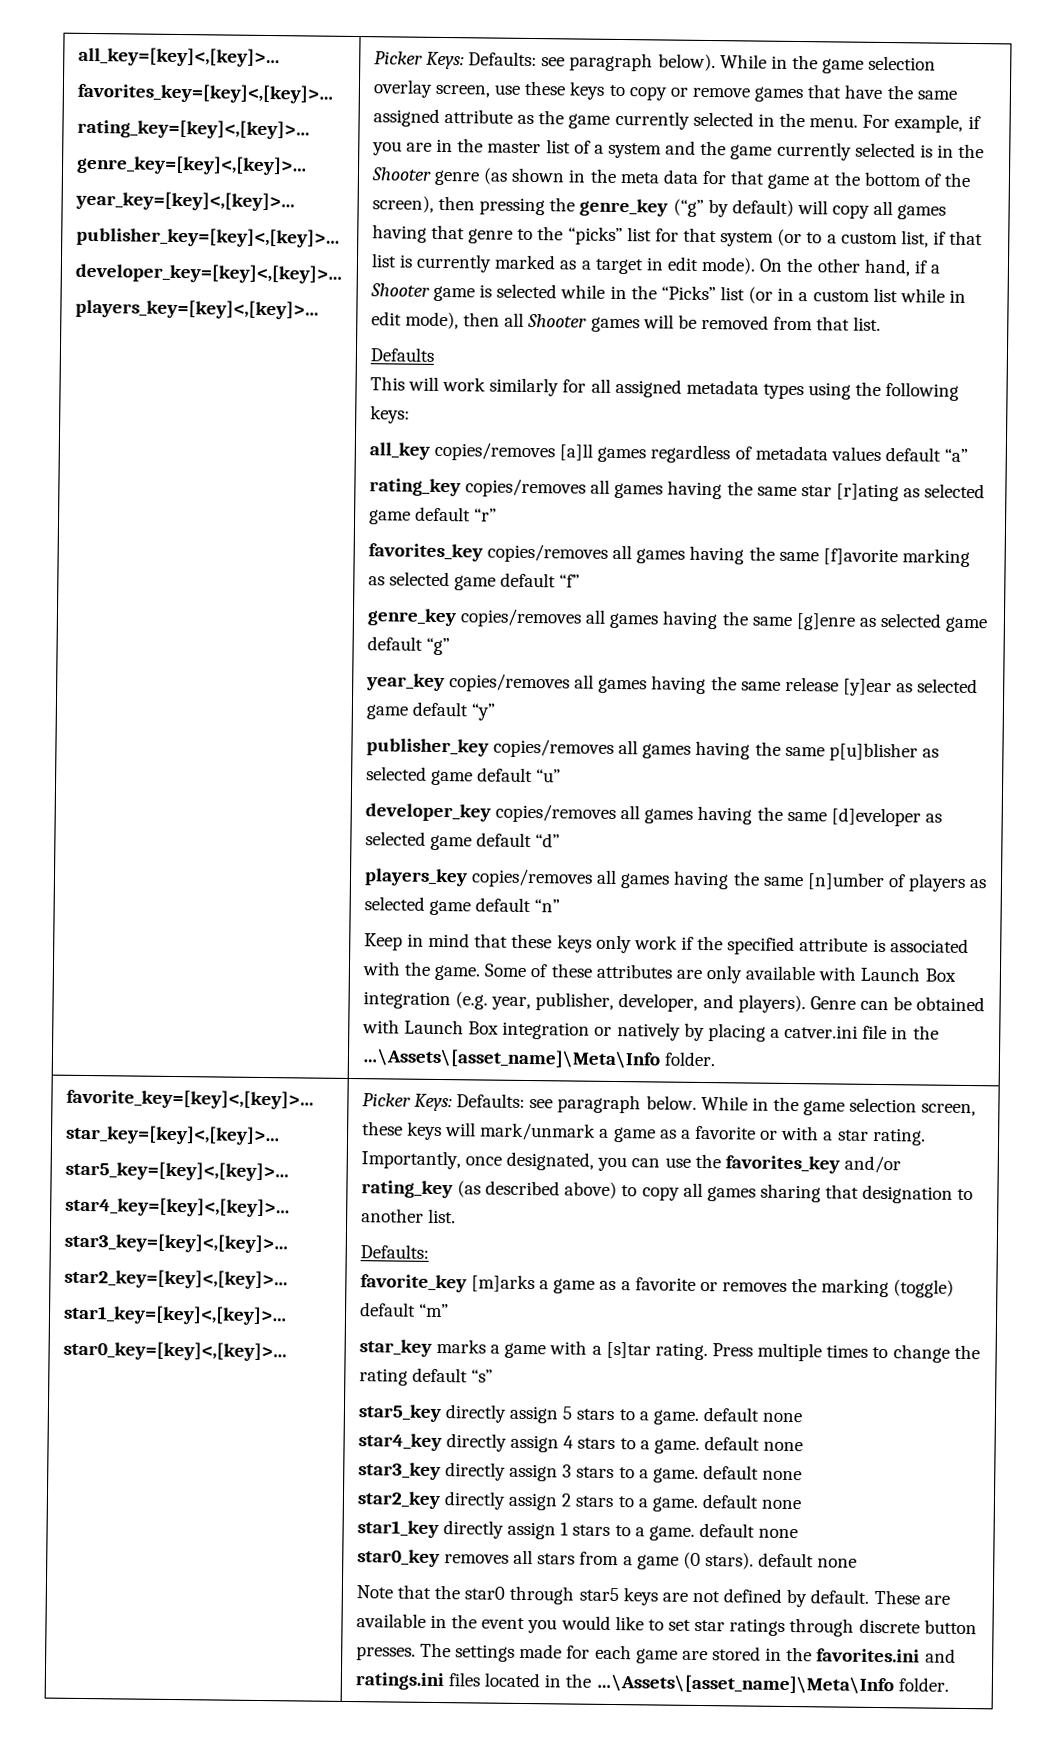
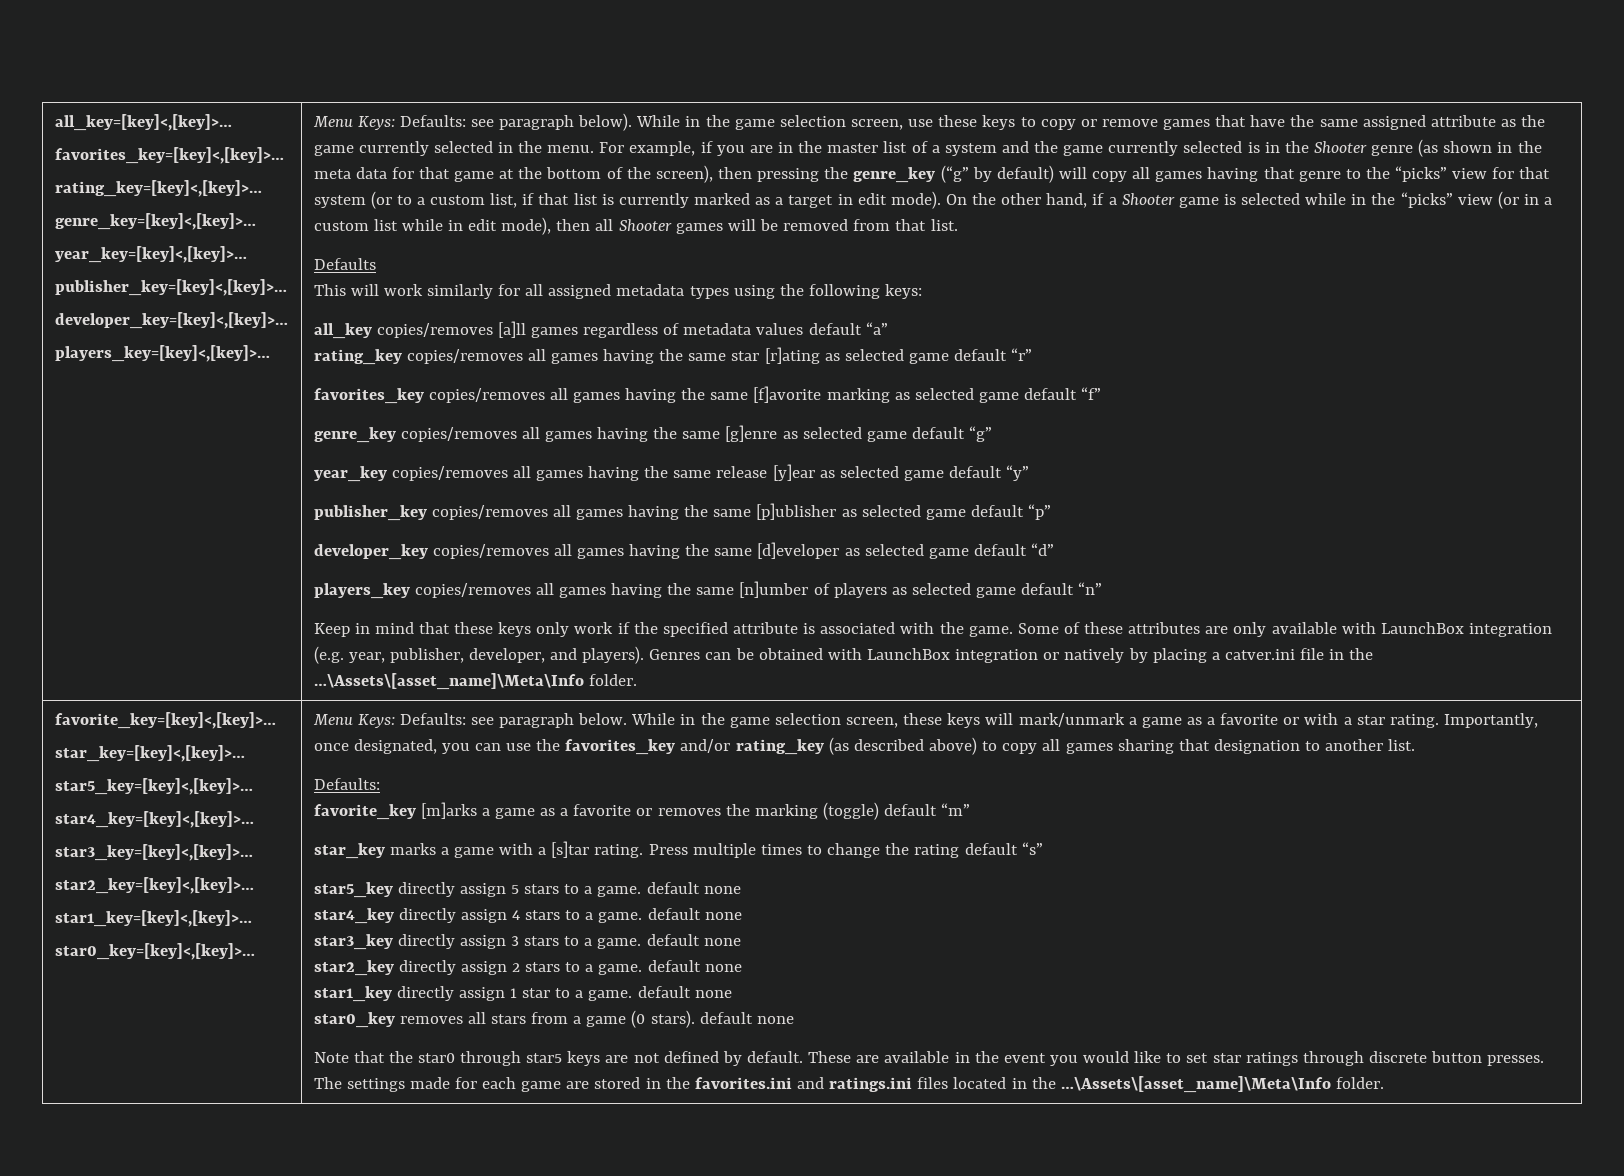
- Picker Keys: Defaults: see paragraph below).
+ Menu Keys: Defaults: see paragraph below).
- While in the game selection overlay screen, use these keys to copy or remove games that have the same assigned attribute as the game currently selected in the menu.
+ While in the game selection screen, use these keys to copy or remove games that have the same assigned attribute as the game currently selected in the menu.
- For example, if you are in the master list of a system and the game currently selected is in the Shooter genre (as shown in the meta data for that game at the bottom of the screen), then pressing the genre_key (“g” by default) will copy all games having that genre to the “picks” list for that system (or to a custom list, if that list is currently marked as a target in edit mode).
+ For example, if you are in the master list of a system and the game currently selected is in the Shooter genre (as shown in the meta data for that game at the bottom of the screen), then pressing the genre_key (“g” by default) will copy all games having that genre to the “picks” view for that system (or to a custom list, if that list is currently marked as a target in edit mode).
- On the other hand, if a Shooter game is selected while in the “Picks” list (or in a custom list while in edit mode), then all Shooter games will be removed from that list.
+ On the other hand, if a Shooter game is selected while in the “picks” view (or in a custom list while in edit mode), then all Shooter games will be removed from that list.
- publisher_key copies/removes all games having the same p[u]blisher as selected game default “u”
+ publisher_key copies/removes all games having the same [p]ublisher as selected game default “p”
- Some of these attributes are only available with Launch Box integration (e.g. year, publisher, developer, and players).
+ Some of these attributes are only available with LaunchBox integration (e.g. year, publisher, developer, and players).
- Genre can be obtained with Launch Box integration or natively by placing a catver.ini file in the …\Assets\[asset_name]\Meta\Info folder.
+ Genres can be obtained with LaunchBox integration or natively by placing a catver.ini file in the …\Assets\[asset_name]\Meta\Info folder.
- Picker Keys: Defaults: see paragraph below.
+ Menu Keys: Defaults: see paragraph below.
- star1_key directly assign 1 stars to a game. default none
+ star1_key directly assign 1 star to a game. default none

